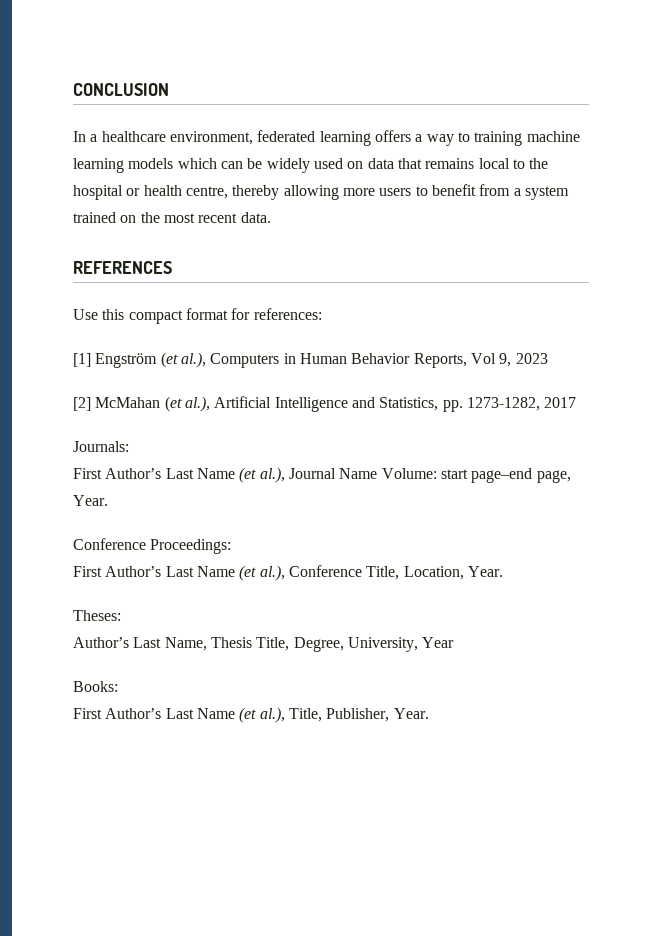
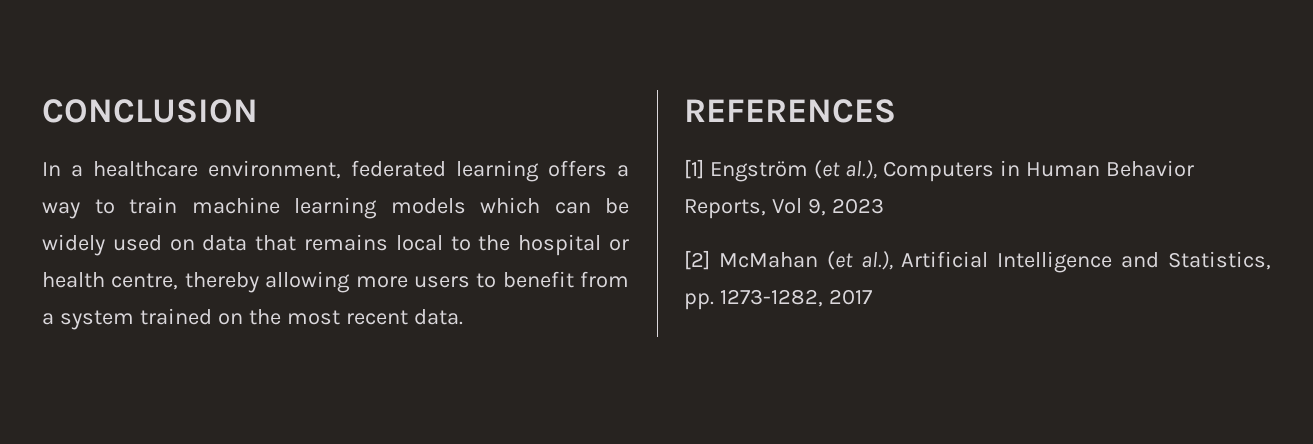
- In a healthcare environment, federated learning offers a way to training machine learning models which can be widely used on data that remains local to the hospital or health centre, thereby allowing more users to benefit from a system trained on the most recent data.
+ In a healthcare environment, federated learning offers a way to train machine learning models which can be widely used on data that remains local to the hospital or health centre, thereby allowing more users to benefit from a system trained on the most recent data.
- Use this compact format for references:
- Journals:
- First Author’s Last Name (et al.), Journal Name Volume: start page–end page, Year.
- Conference Proceedings:
- First Author’s Last Name (et al.), Conference Title, Location, Year.
- Theses:
- Author’s Last Name, Thesis Title, Degree, University, Year
- Books:
- First Author’s Last Name (et al.), Title, Publisher, Year.

